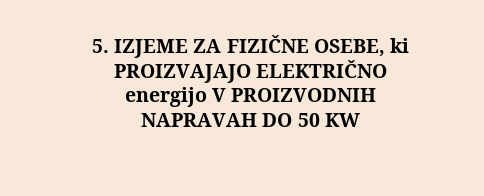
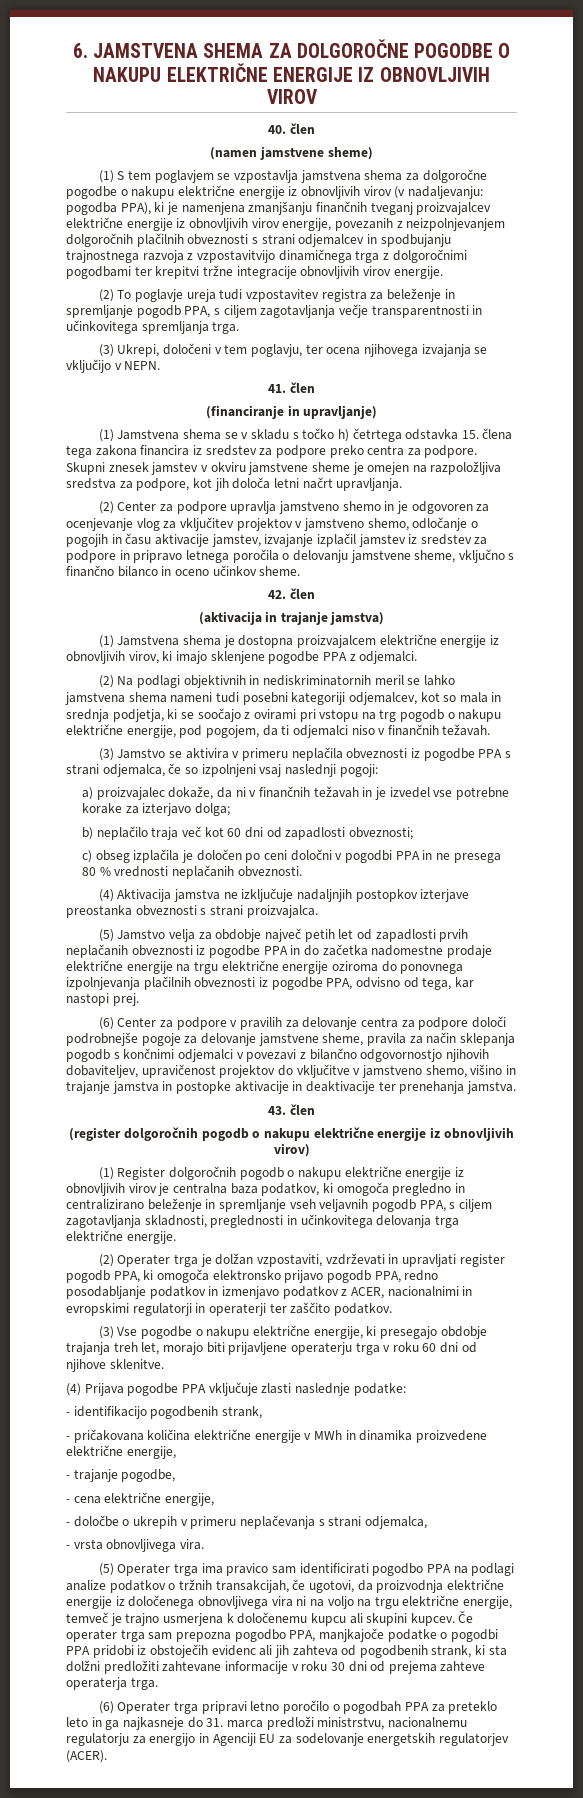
- 5. IZJEME ZA FIZIČNE OSEBE, ki PROIZVAJAJO ELEKTRIČNO energijo V PROIZVODNIH NAPRAVAH DO 50 KW
+ 6. JAMSTVENA SHEMA ZA DOLGOROČNE POGODBE O NAKUPU ELEKTRIČNE ENERGIJE IZ OBNOVLJIVIH VIROV
+ 40. člen
+ (namen jamstvene sheme)
+ (1) S tem poglavjem se vzpostavlja jamstvena shema za dolgoročne pogodbe o nakupu električne energije iz obnovljivih virov (v nadaljevanju: pogodba PPA), ki je namenjena zmanjšanju finančnih tveganj proizvajalcev električne energije iz obnovljivih virov energije, povezanih z neizpolnjevanjem dolgoročnih plačilnih obveznosti s strani odjemalcev in spodbujanju trajnostnega razvoja z vzpostavitvijo dinamičnega trga z dolgoročnimi pogodbami ter krepitvi tržne integracije obnovljivih virov energije.
+ (2) To poglavje ureja tudi vzpostavitev registra za beleženje in spremljanje pogodb PPA, s ciljem zagotavljanja večje transparentnosti in učinkovitega spremljanja trga.
+ (3) Ukrepi, določeni v tem poglavju, ter ocena njihovega izvajanja se vključijo v NEPN.
+ 41. člen
+ (financiranje in upravljanje)
+ (1) Jamstvena shema se v skladu s točko h) četrtega odstavka 15. člena tega zakona financira iz sredstev za podpore preko centra za podpore. Skupni znesek jamstev v okviru jamstvene sheme je omejen na razpoložljiva sredstva za podpore, kot jih določa letni načrt upravljanja.
+ (2) Center za podpore upravlja jamstveno shemo in je odgovoren za ocenjevanje vlog za vključitev projektov v jamstveno shemo, odločanje o pogojih in času aktivacije jamstev, izvajanje izplačil jamstev iz sredstev za podpore in pripravo letnega poročila o delovanju jamstvene sheme, vključno s finančno bilanco in oceno učinkov sheme.
+ 42. člen
+ (aktivacija in trajanje jamstva)
+ (1) Jamstvena shema je dostopna proizvajalcem električne energije iz obnovljivih virov, ki imajo sklenjene pogodbe PPA z odjemalci.
+ (2) Na podlagi objektivnih in nediskriminatornih meril se lahko jamstvena shema nameni tudi posebni kategoriji odjemalcev, kot so mala in srednja podjetja, ki se soočajo z ovirami pri vstopu na trg pogodb o nakupu električne energije, pod pogojem, da ti odjemalci niso v finančnih težavah.
+ (3) Jamstvo se aktivira v primeru neplačila obveznosti iz pogodbe PPA s strani odjemalca, če so izpolnjeni vsaj naslednji pogoji:
+ a) proizvajalec dokaže, da ni v finančnih težavah in je izvedel vse potrebne korake za izterjavo dolga;
+ b) neplačilo traja več kot 60 dni od zapadlosti obveznosti;
+ c) obseg izplačila je določen po ceni določni v pogodbi PPA in ne presega 80 % vrednosti neplačanih obveznosti.
+ (4) Aktivacija jamstva ne izključuje nadaljnjih postopkov izterjave preostanka obveznosti s strani proizvajalca.
+ (5) Jamstvo velja za obdobje največ petih let od zapadlosti prvih neplačanih obveznosti iz pogodbe PPA in do začetka nadomestne prodaje električne energije na trgu električne energije oziroma do ponovnega izpolnjevanja plačilnih obveznosti iz pogodbe PPA, odvisno od tega, kar nastopi prej.
+ (6) Center za podpore v pravilih za delovanje centra za podpore določi podrobnejše pogoje za delovanje jamstvene sheme, pravila za način sklepanja pogodb s končnimi odjemalci v povezavi z bilančno odgovornostjo njihovih dobaviteljev, upravičenost projektov do vključitve v jamstveno shemo, višino in trajanje jamstva in postopke aktivacije in deaktivacije ter prenehanja jamstva.
+ 43. člen
+ (register dolgoročnih pogodb o nakupu električne energije iz obnovljivih virov)
+ (1) Register dolgoročnih pogodb o nakupu električne energije iz obnovljivih virov je centralna baza podatkov, ki omogoča pregledno in centralizirano beleženje in spremljanje vseh veljavnih pogodb PPA, s ciljem zagotavljanja skladnosti, preglednosti in učinkovitega delovanja trga električne energije.
+ (2) Operater trga je dolžan vzpostaviti, vzdrževati in upravljati register pogodb PPA, ki omogoča elektronsko prijavo pogodb PPA, redno posodabljanje podatkov in izmenjavo podatkov z ACER, nacionalnimi in evropskimi regulatorji in operaterji ter zaščito podatkov.
+ (3) Vse pogodbe o nakupu električne energije, ki presegajo obdobje trajanja treh let, morajo biti prijavljene operaterju trga v roku 60 dni od njihove sklenitve.
+ (4) Prijava pogodbe PPA vključuje zlasti naslednje podatke:
+ - identifikacijo pogodbenih strank,
+ - pričakovana količina električne energije v MWh in dinamika proizvedene električne energije,
+ - trajanje pogodbe,
+ - cena električne energije,
+ - določbe o ukrepih v primeru neplačevanja s strani odjemalca,
+ - vrsta obnovljivega vira.
+ (5) Operater trga ima pravico sam identificirati pogodbo PPA na podlagi analize podatkov o tržnih transakcijah, če ugotovi, da proizvodnja električne energije iz določenega obnovljivega vira ni na voljo na trgu električne energije, temveč je trajno usmerjena k določenemu kupcu ali skupini kupcev. Če operater trga sam prepozna pogodbo PPA, manjkajoče podatke o pogodbi PPA pridobi iz obstoječih evidenc ali jih zahteva od pogodbenih strank, ki sta dolžni predložiti zahtevane informacije v roku 30 dni od prejema zahteve operaterja trga.
+ (6) Operater trga pripravi letno poročilo o pogodbah PPA za preteklo leto in ga najkasneje do 31. marca predloži ministrstvu, nacionalnemu regulatorju za energijo in Agenciji EU za sodelovanje energetskih regulatorjev (ACER).

